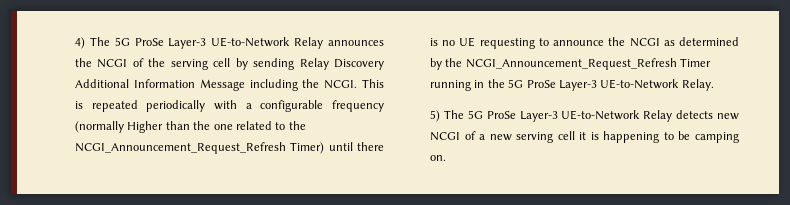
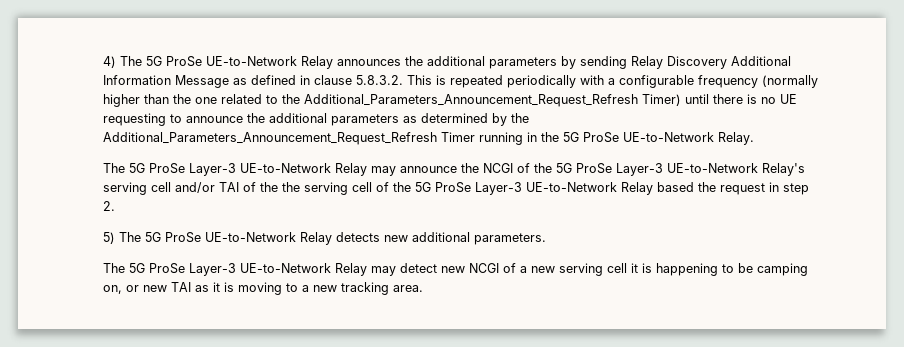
- 4) The 5G ProSe Layer-3 UE-to-Network Relay announces the NCGI of the serving cell by sending Relay Discovery Additional Information Message including the NCGI. This is repeated periodically with a configurable frequency (normally Higher than the one related to the NCGI_Announcement_Request_Refresh Timer) until there is no UE requesting to announce the NCGI as determined by the NCGI_Announcement_Request_Refresh Timer running in the 5G ProSe Layer-3 UE-to-Network Relay.
+ 4) The 5G ProSe UE-to-Network Relay announces the additional parameters by sending Relay Discovery Additional Information Message as defined in clause 5.8.3.2. This is repeated periodically with a configurable frequency (normally higher than the one related to the Additional_Parameters_Announcement_Request_Refresh Timer) until there is no UE requesting to announce the additional parameters as determined by the Additional_Parameters_Announcement_Request_Refresh Timer running in the 5G ProSe UE-to-Network Relay.
- 5) The 5G ProSe Layer-3 UE-to-Network Relay detects new NCGI of a new serving cell it is happening to be camping on.
+ The 5G ProSe Layer-3 UE-to-Network Relay may announce the NCGI of the 5G ProSe Layer-3 UE-to-Network Relay's serving cell and/or TAI of the the serving cell of the 5G ProSe Layer-3 UE-to-Network Relay based the request in step 2.
+ 5) The 5G ProSe UE-to-Network Relay detects new additional parameters.
+ The 5G ProSe Layer-3 UE-to-Network Relay may detect new NCGI of a new serving cell it is happening to be camping on, or new TAI as it is moving to a new tracking area.

